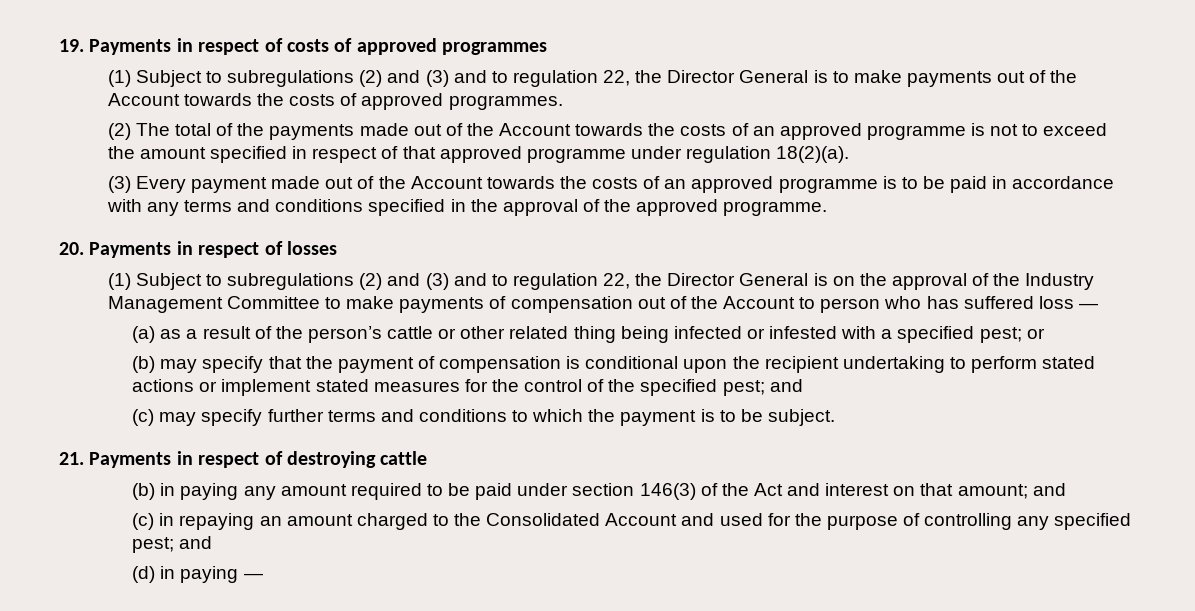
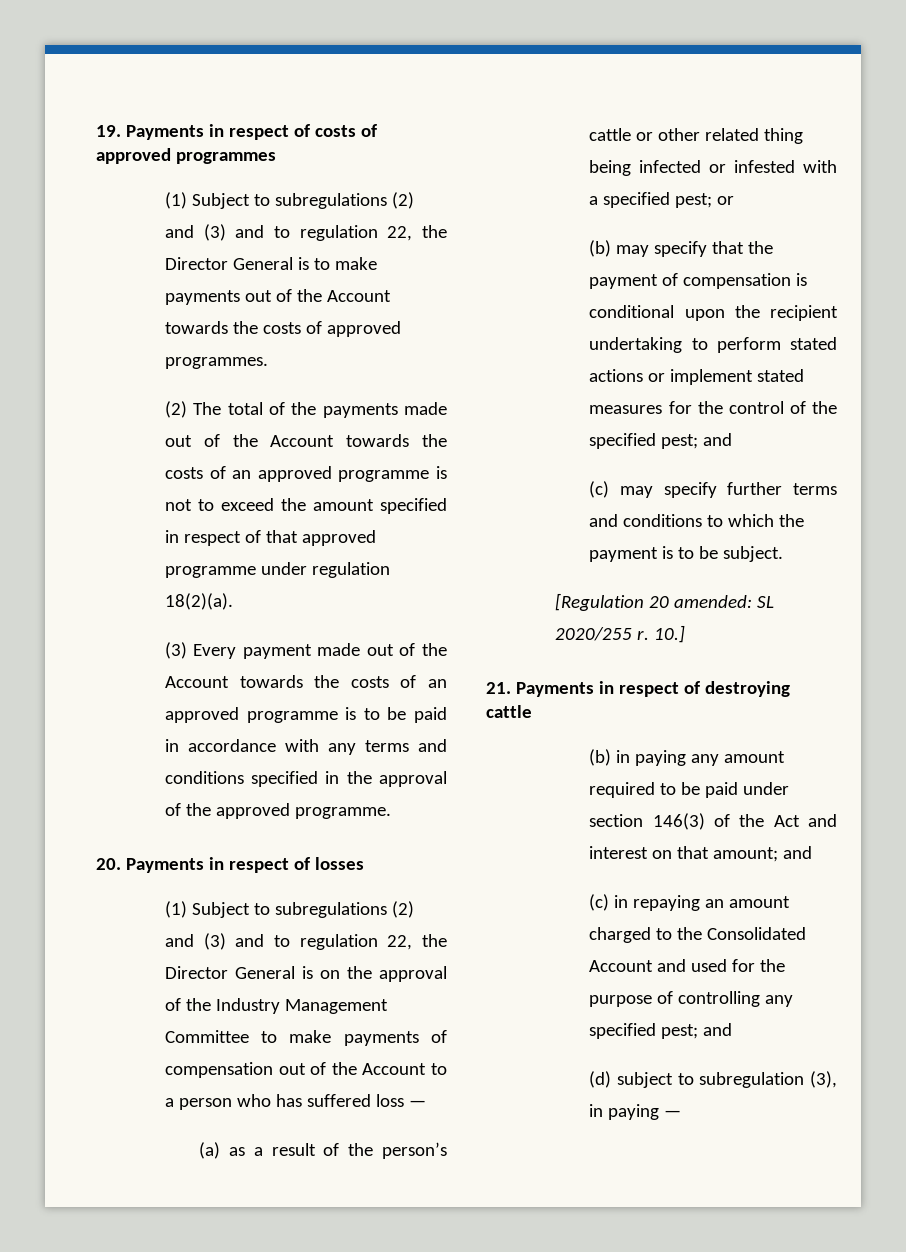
- (1) Subject to subregulations (2) and (3) and to regulation 22, the Director General is on the approval of the Industry Management Committee to make payments of compensation out of the Account to person who has suffered loss —
+ (1) Subject to subregulations (2) and (3) and to regulation 22, the Director General is on the approval of the Industry Management Committee to make payments of compensation out of the Account to a person who has suffered loss —
+ [Regulation 20 amended: SL 2020/255 r. 10.]
- (d) in paying —
+ (d) subject to subregulation (3), in paying —

